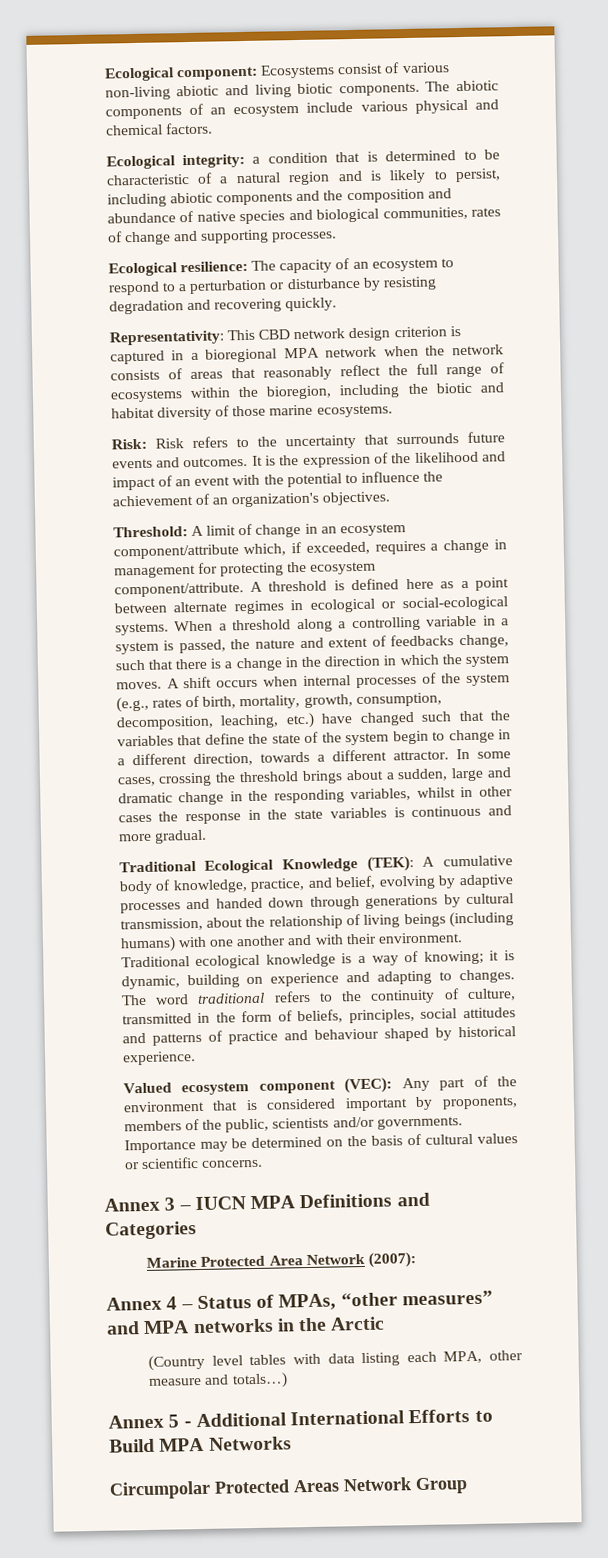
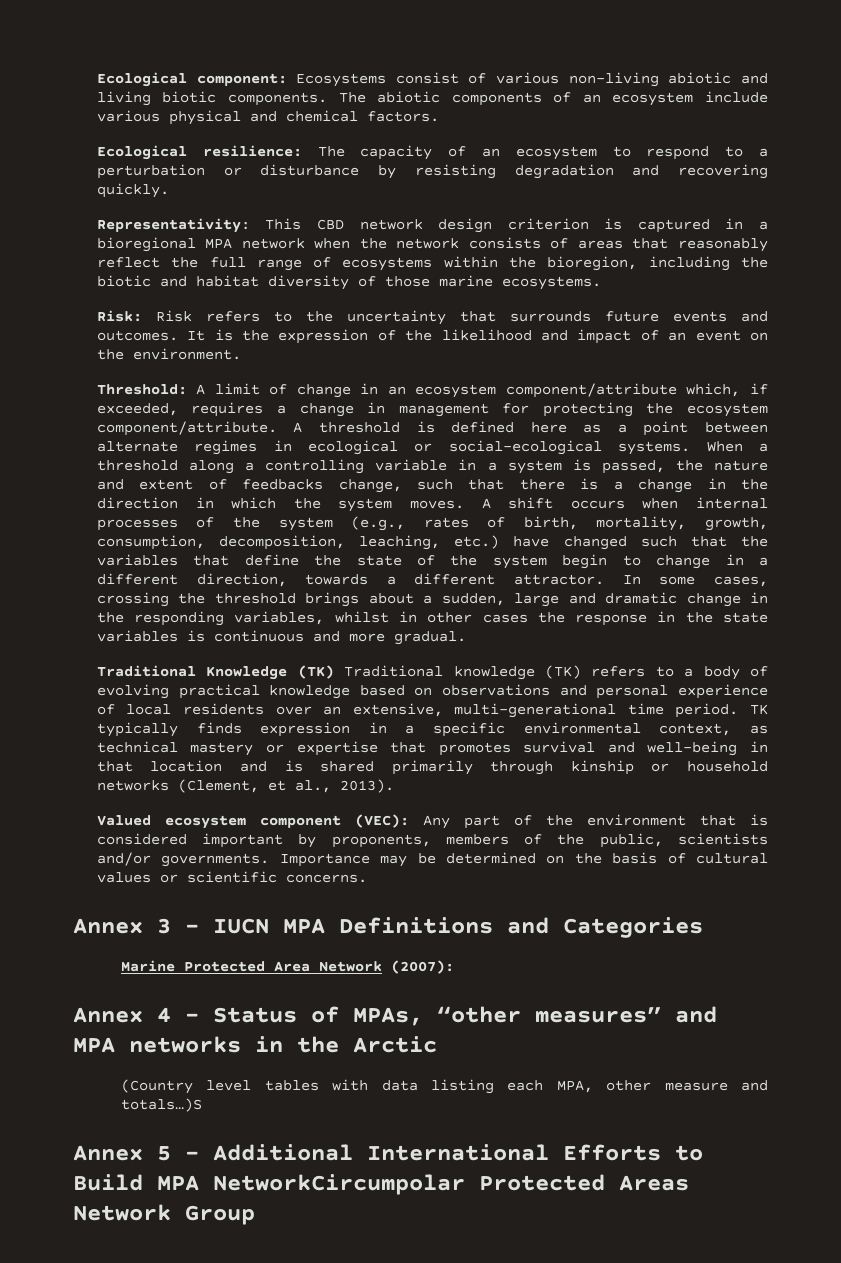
- Ecological integrity: a condition that is determined to be characteristic of a natural region and is likely to persist, including abiotic components and the composition and abundance of native species and biological communities, rates of change and supporting processes.
- It is the expression of the likelihood and impact of an event with the potential to influence the achievement of an organization's objectives.
+ It is the expression of the likelihood and impact of an event on the environment.
- Traditional Ecological Knowledge (TEK): A cumulative body of knowledge, practice, and belief, evolving by adaptive processes and handed down through generations by cultural transmission, about the relationship of living beings (including humans) with one another and with their environment. Traditional ecological knowledge is a way of knowing; it is dynamic, building on experience and adapting to changes. The word traditional refers to the continuity of culture, transmitted in the form of beliefs, principles, social attitudes and patterns of practice and behaviour shaped by historical experience.
+ Traditional Knowledge (TK) Traditional knowledge (TK) refers to a body of evolving practical knowledge based on observations and personal experience of local residents over an extensive, multi-generational time period. TK typically finds expression in a specific environmental context, as technical mastery or expertise that promotes survival and well-being in that location and is shared primarily through kinship or household networks (Clement, et al., 2013).
- (Country level tables with data listing each MPA, other measure and totals…)
+ (Country level tables with data listing each MPA, other measure and totals…)S
- Annex 5 - Additional International Efforts to Build MPA Networks
- Circumpolar Protected Areas Network Group
+ Annex 5 - Additional International Efforts to Build MPA NetworkCircumpolar Protected Areas Network Group

